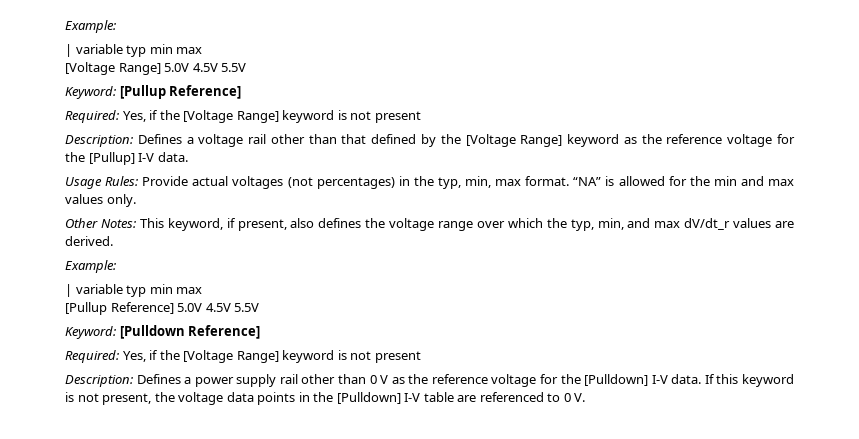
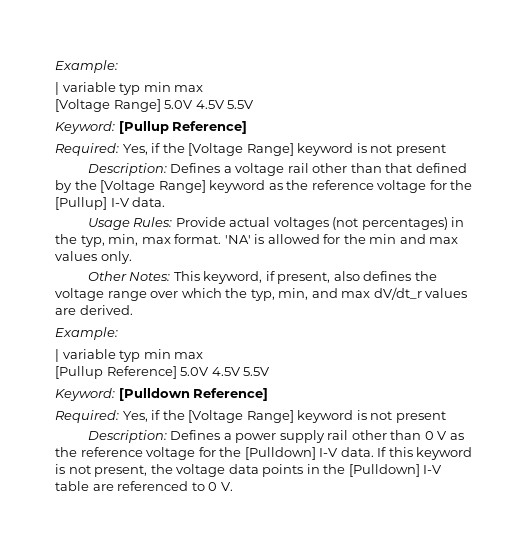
- “NA” is allowed for the min and max values only.
+ 'NA' is allowed for the min and max values only.

